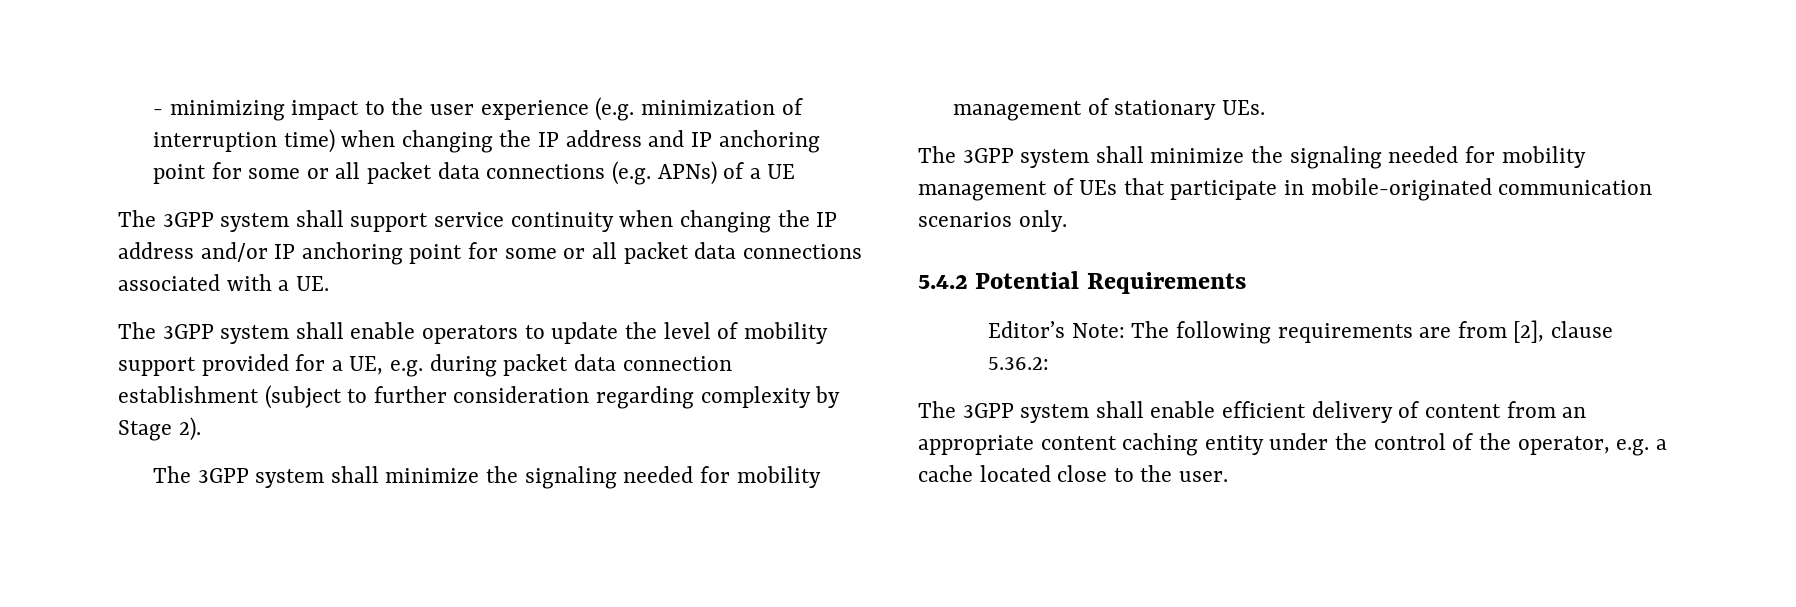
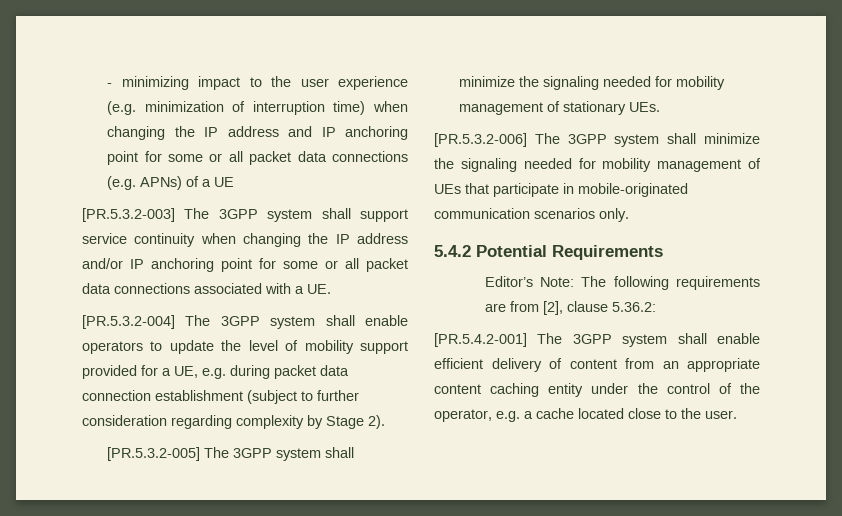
- The 3GPP system shall support service continuity when changing the IP address and/or IP anchoring point for some or all packet data connections associated with a UE.
+ [PR.5.3.2-003] The 3GPP system shall support service continuity when changing the IP address and/or IP anchoring point for some or all packet data connections associated with a UE.
- The 3GPP system shall enable operators to update the level of mobility support provided for a UE, e.g. during packet data connection establishment (subject to further consideration regarding complexity by Stage 2).
+ [PR.5.3.2-004] The 3GPP system shall enable operators to update the level of mobility support provided for a UE, e.g. during packet data connection establishment (subject to further consideration regarding complexity by Stage 2).
- The 3GPP system shall minimize the signaling needed for mobility management of stationary UEs.
+ [PR.5.3.2-005] The 3GPP system shall minimize the signaling needed for mobility management of stationary UEs.
- The 3GPP system shall minimize the signaling needed for mobility management of UEs that participate in mobile-originated communication scenarios only.
+ [PR.5.3.2-006] The 3GPP system shall minimize the signaling needed for mobility management of UEs that participate in mobile-originated communication scenarios only.
- The 3GPP system shall enable efficient delivery of content from an appropriate content caching entity under the control of the operator, e.g. a cache located close to the user.
+ [PR.5.4.2-001] The 3GPP system shall enable efficient delivery of content from an appropriate content caching entity under the control of the operator, e.g. a cache located close to the user.

